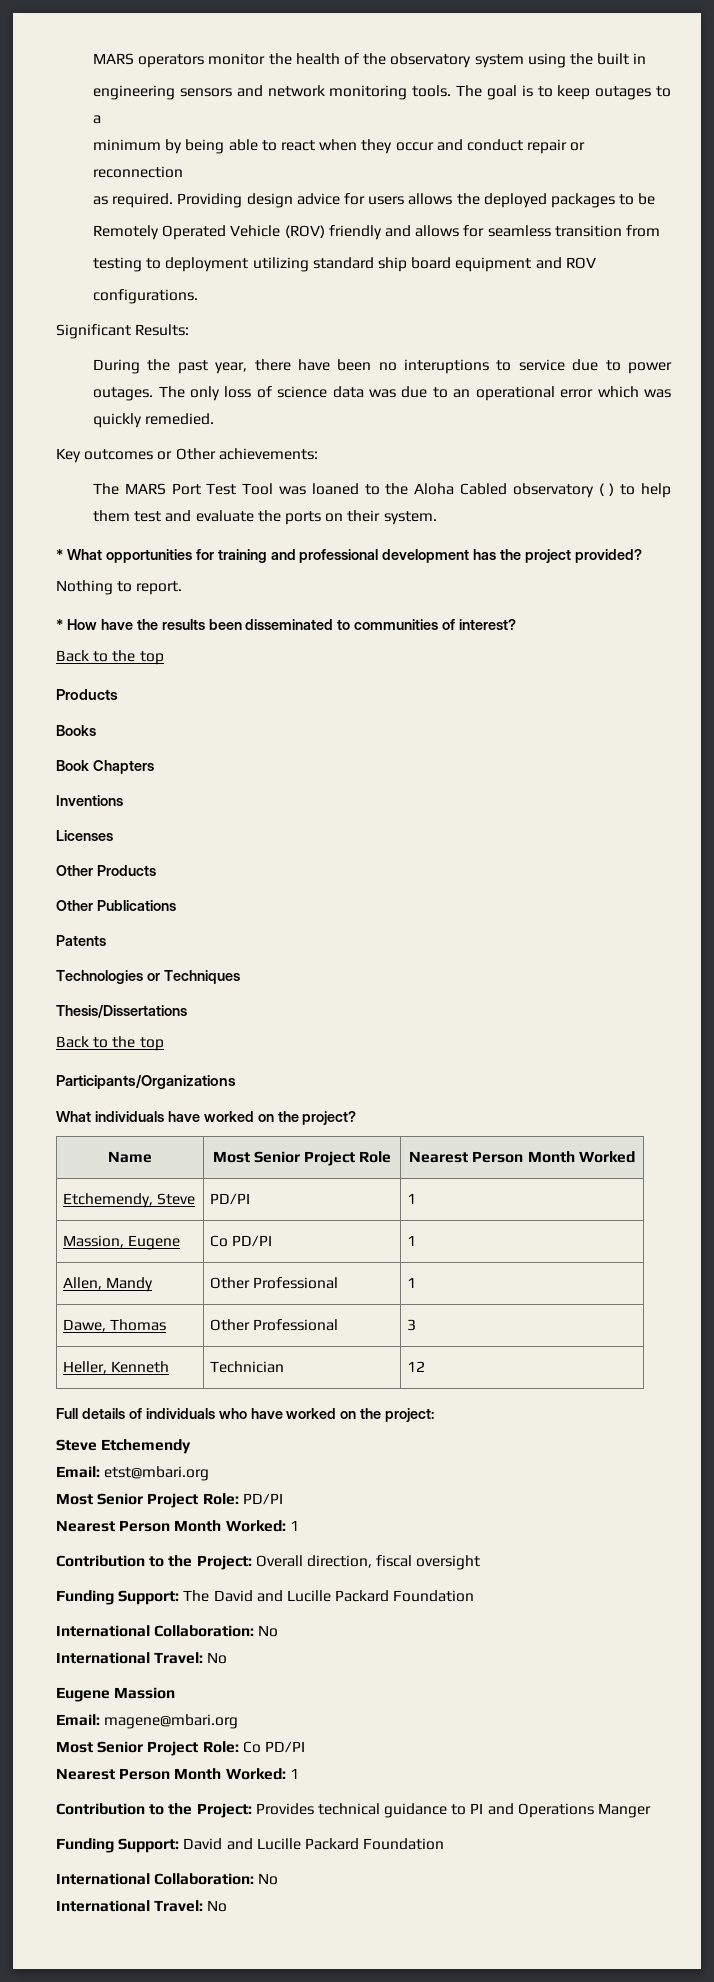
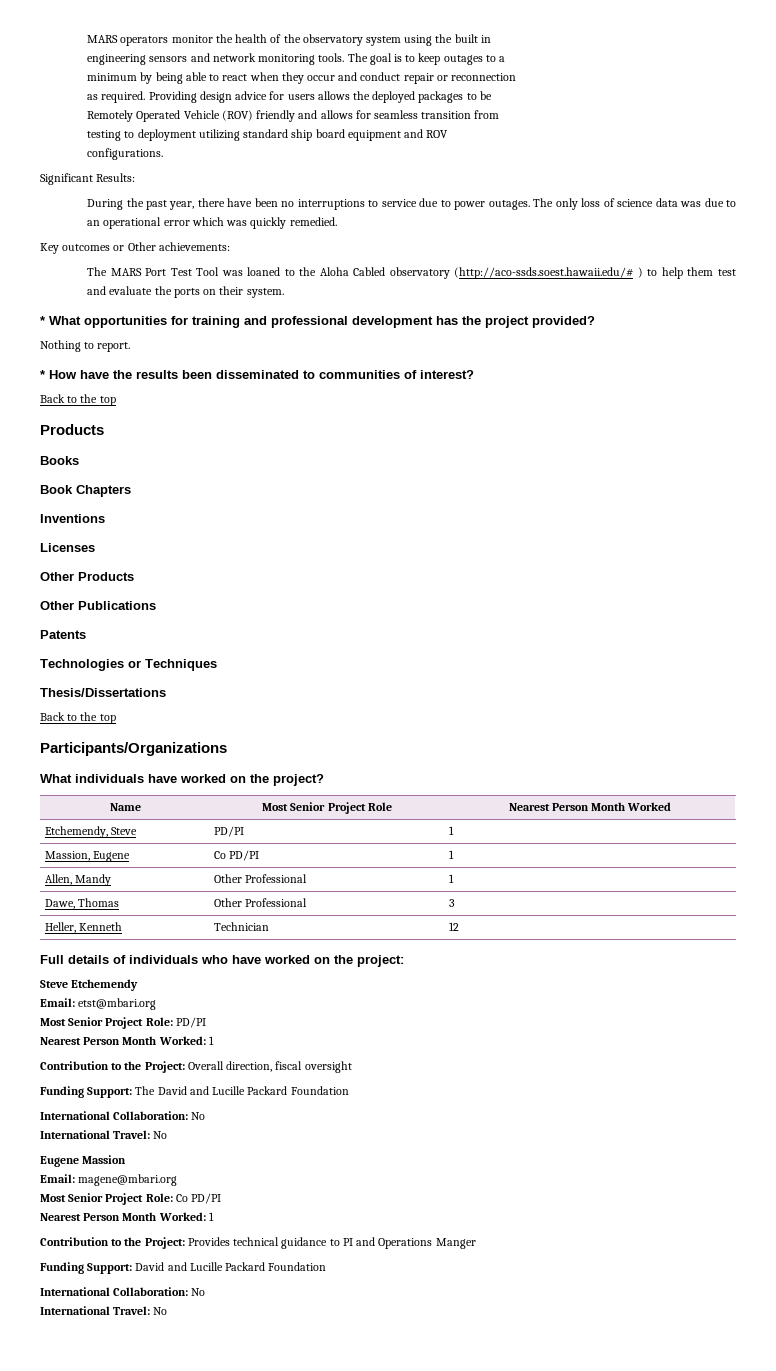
- During the past year, there have been no interuptions to service due to power outages.
+ During the past year, there have been no interruptions to service due to power outages.
- The MARS Port Test Tool was loaned to the Aloha Cabled observatory ( ) to help them test and evaluate the ports on their system.
+ The MARS Port Test Tool was loaned to the Aloha Cabled observatory (http://aco-ssds.soest.hawaii.edu/# ) to help them test and evaluate the ports on their system.

